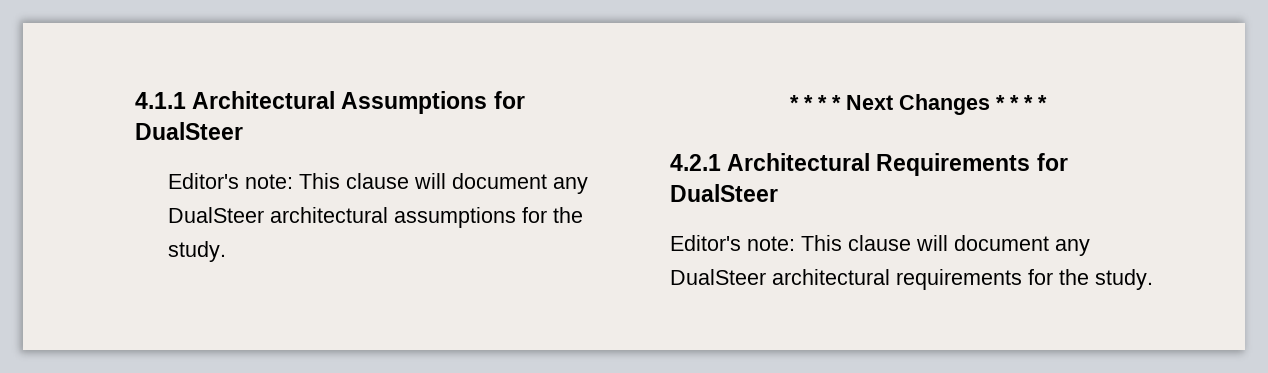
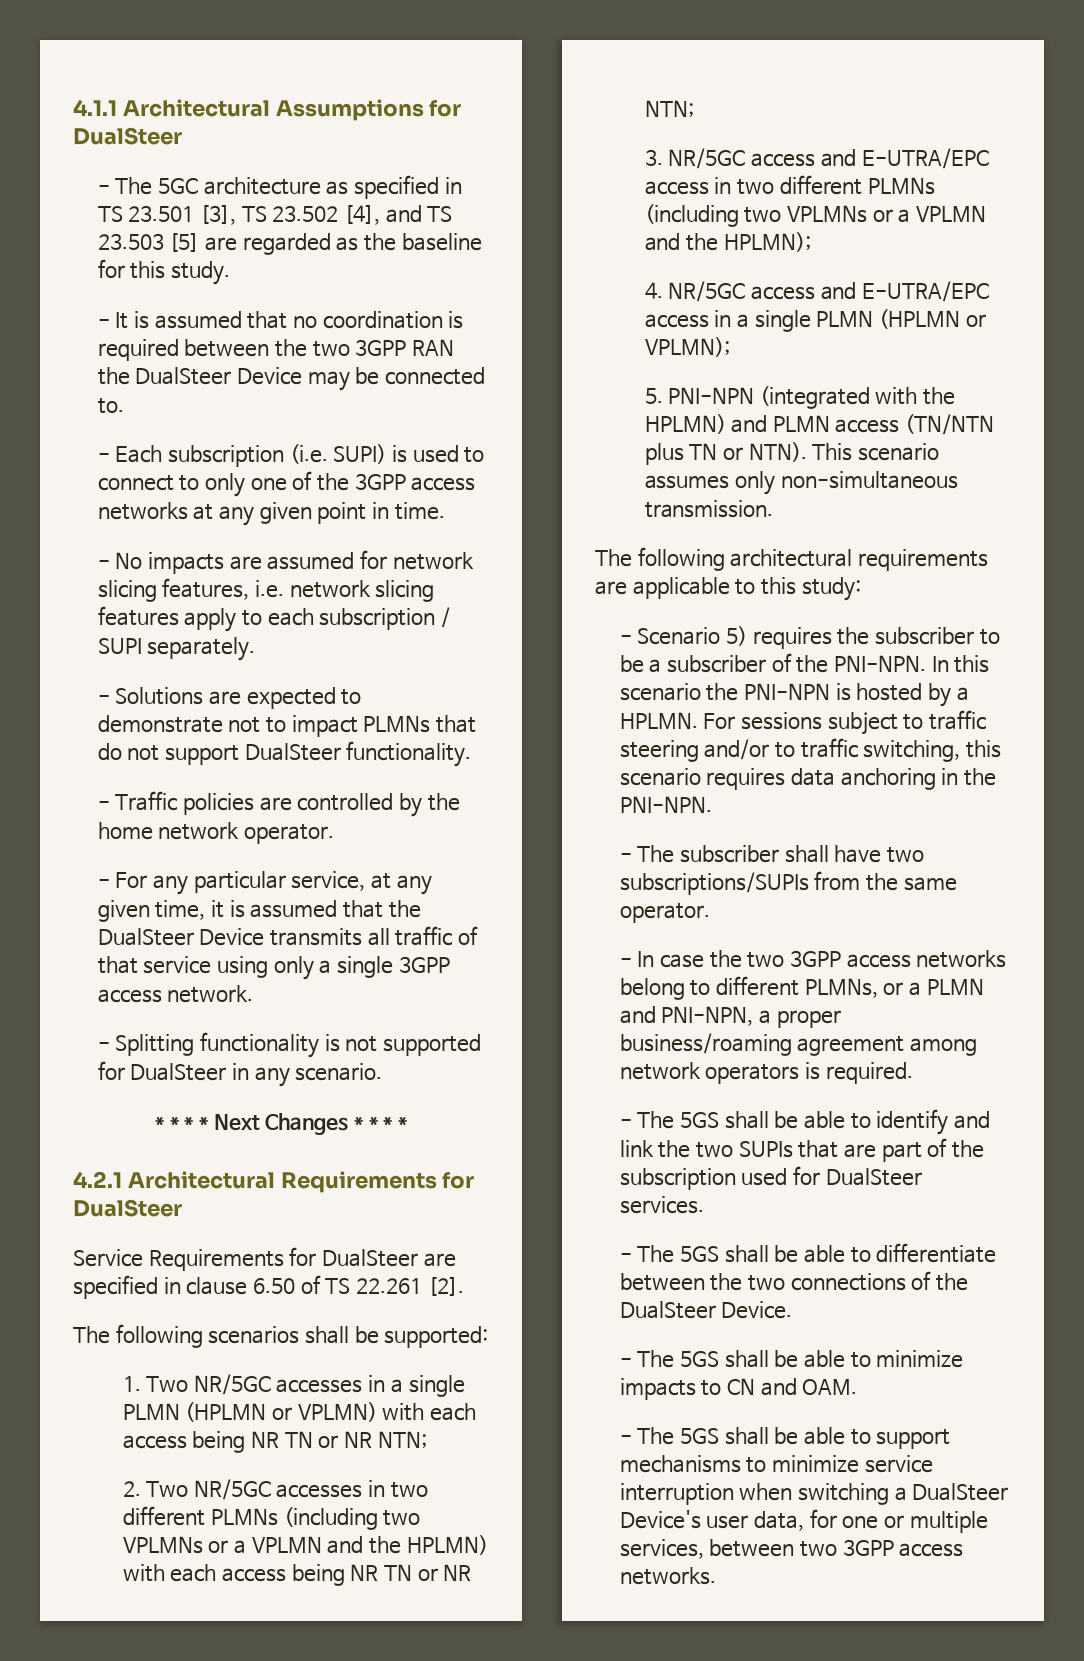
- Editor's note: This clause will document any DualSteer architectural assumptions for the study.
+ - The 5GC architecture as specified in TS 23.501 [3], TS 23.502 [4], and TS 23.503 [5] are regarded as the baseline for this study.
+ - It is assumed that no coordination is required between the two 3GPP RAN the DualSteer Device may be connected to.
+ - Each subscription (i.e. SUPI) is used to connect to only one of the 3GPP access networks at any given point in time.
+ - No impacts are assumed for network slicing features, i.e. network slicing features apply to each subscription / SUPI separately.
+ - Solutions are expected to demonstrate not to impact PLMNs that do not support DualSteer functionality.
+ - Traffic policies are controlled by the home network operator.
+ - For any particular service, at any given time, it is assumed that the DualSteer Device transmits all traffic of that service using only a single 3GPP access network.
+ - Splitting functionality is not supported for DualSteer in any scenario.
- Editor's note: This clause will document any DualSteer architectural requirements for the study.
+ Service Requirements for DualSteer are specified in clause 6.50 of TS 22.261 [2].
+ The following scenarios shall be supported:
+ 1. Two NR/5GC accesses in a single PLMN (HPLMN or VPLMN) with each access being NR TN or NR NTN;
+ 2. Two NR/5GC accesses in two different PLMNs (including two VPLMNs or a VPLMN and the HPLMN) with each access being NR TN or NR NTN;
+ 3. NR/5GC access and E-UTRA/EPC access in two different PLMNs (including two VPLMNs or a VPLMN and the HPLMN);
+ 4. NR/5GC access and E-UTRA/EPC access in a single PLMN (HPLMN or VPLMN);
+ 5. PNI-NPN (integrated with the HPLMN) and PLMN access (TN/NTN plus TN or NTN). This scenario assumes only non-simultaneous transmission.
+ The following architectural requirements are applicable to this study:
+ - Scenario 5) requires the subscriber to be a subscriber of the PNI-NPN. In this scenario the PNI-NPN is hosted by a HPLMN. For sessions subject to traffic steering and/or to traffic switching, this scenario requires data anchoring in the PNI-NPN.
+ - The subscriber shall have two subscriptions/SUPIs from the same operator.
+ - In case the two 3GPP access networks belong to different PLMNs, or a PLMN and PNI-NPN, a proper business/roaming agreement among network operators is required.
+ - The 5GS shall be able to identify and link the two SUPIs that are part of the subscription used for DualSteer services.
+ - The 5GS shall be able to differentiate between the two connections of the DualSteer Device.
+ - The 5GS shall be able to minimize impacts to CN and OAM.
+ - The 5GS shall be able to support mechanisms to minimize service interruption when switching a DualSteer Device's user data, for one or multiple services, between two 3GPP access networks.

